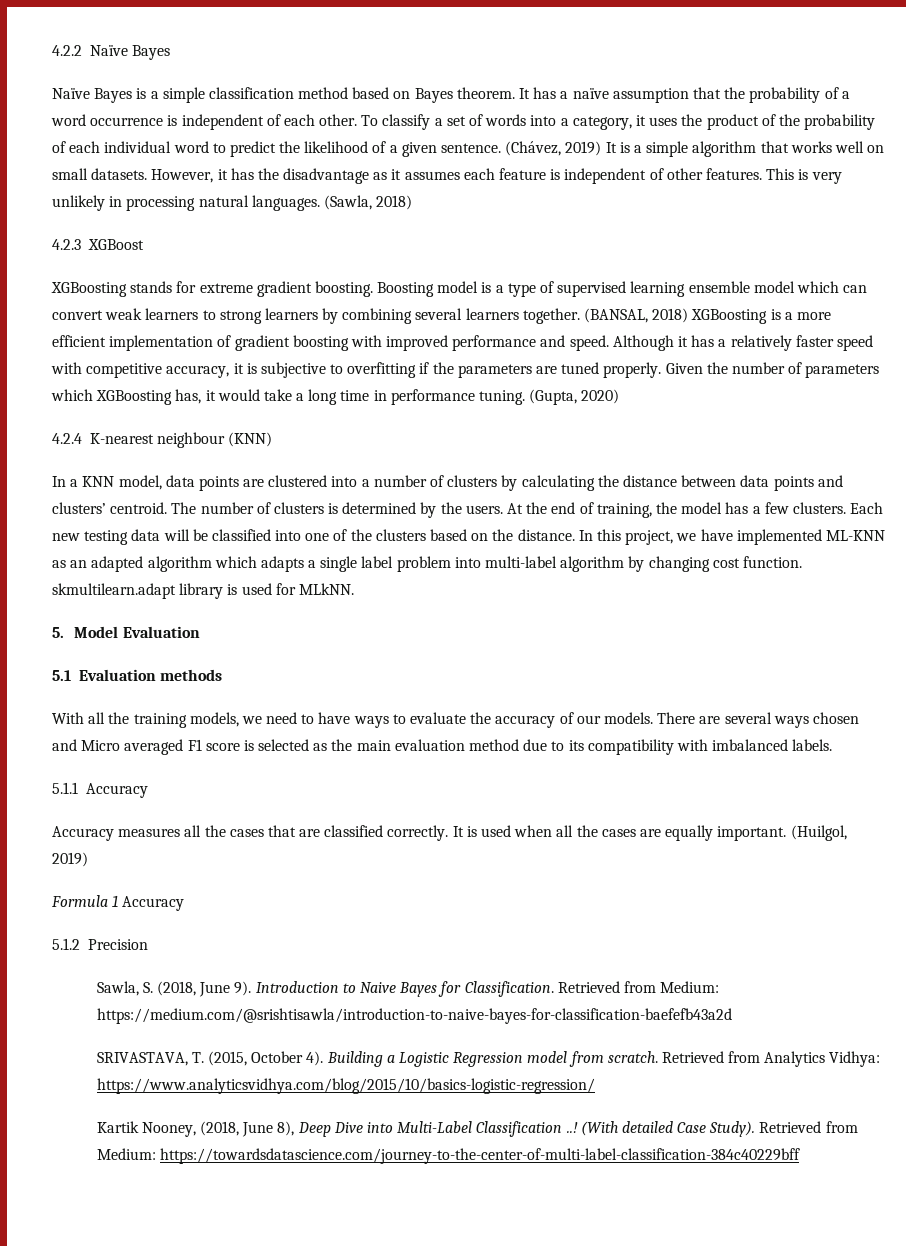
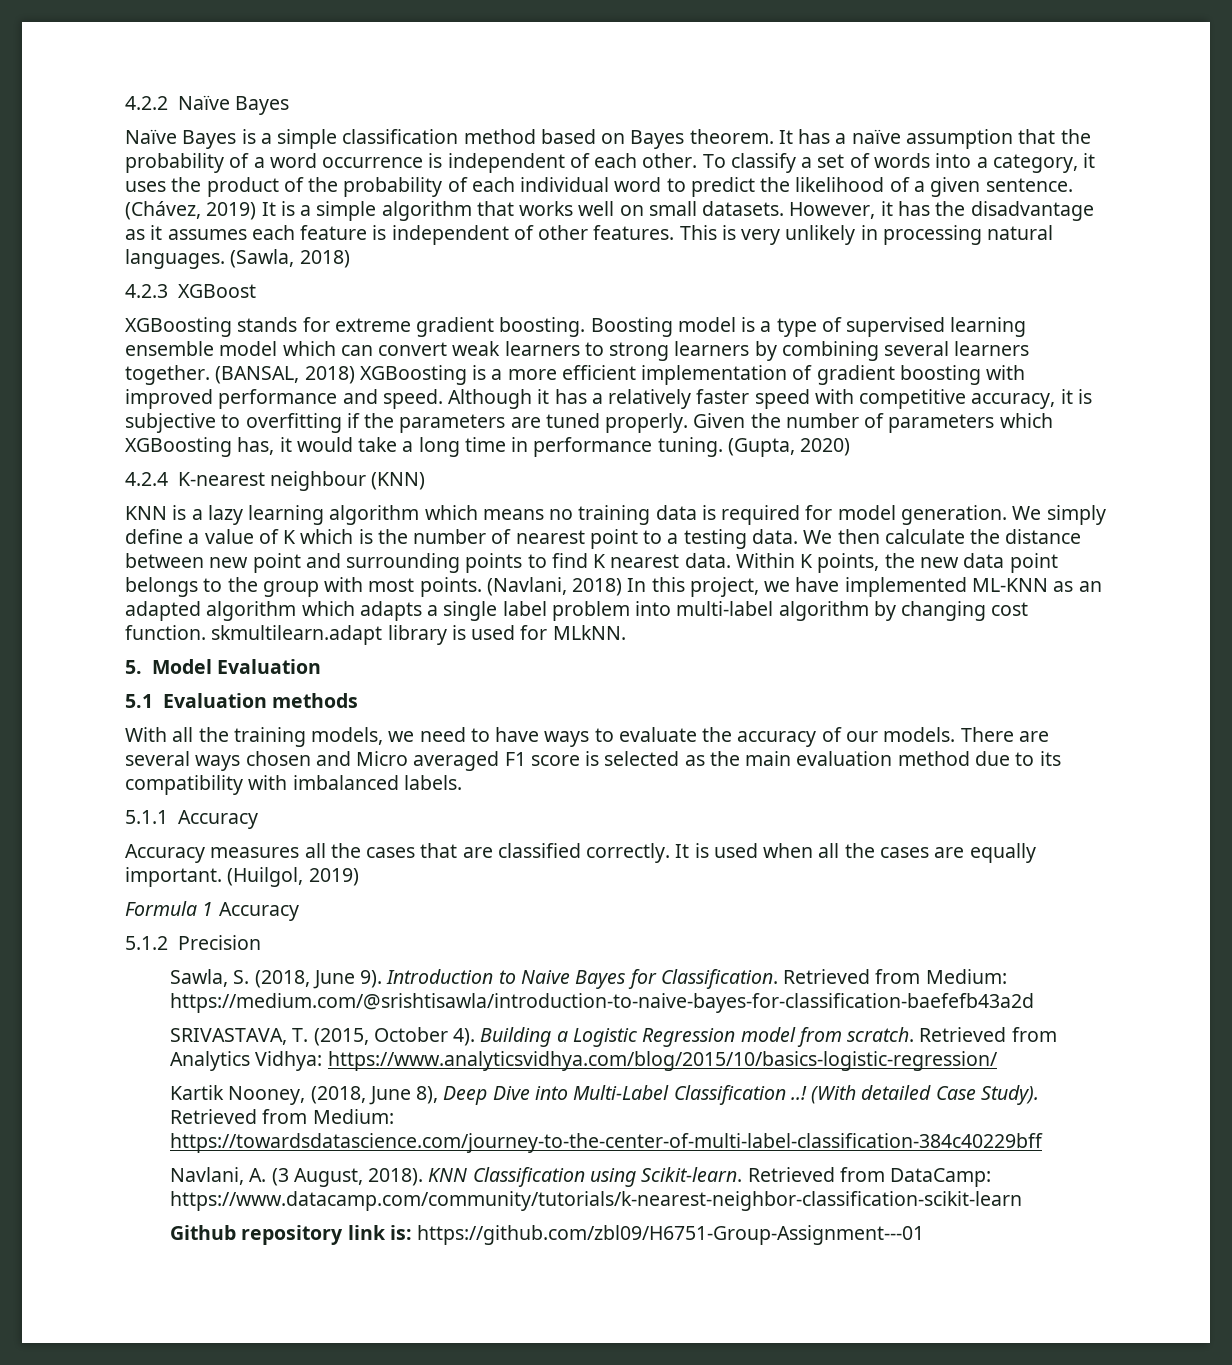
- In a KNN model, data points are clustered into a number of clusters by calculating the distance between data points and clusters’ centroid. The number of clusters is determined by the users. At the end of training, the model has a few clusters. Each new testing data will be classified into one of the clusters based on the distance. In this project, we have implemented ML-KNN as an adapted algorithm which adapts a single label problem into multi-label algorithm by changing cost function. skmultilearn.adapt library is used for MLkNN.
+ KNN is a lazy learning algorithm which means no training data is required for model generation. We simply define a value of K which is the number of nearest point to a testing data. We then calculate the distance between new point and surrounding points to find K nearest data. Within K points, the new data point belongs to the group with most points. (Navlani, 2018) In this project, we have implemented ML-KNN as an adapted algorithm which adapts a single label problem into multi-label algorithm by changing cost function. skmultilearn.adapt library is used for MLkNN.
+ Navlani, A. (3 August, 2018). KNN Classification using Scikit-learn. Retrieved from DataCamp: https://www.datacamp.com/community/tutorials/k-nearest-neighbor-classification-scikit-learn
+ Github repository link is: https://github.com/zbl09/H6751-Group-Assignment---01

